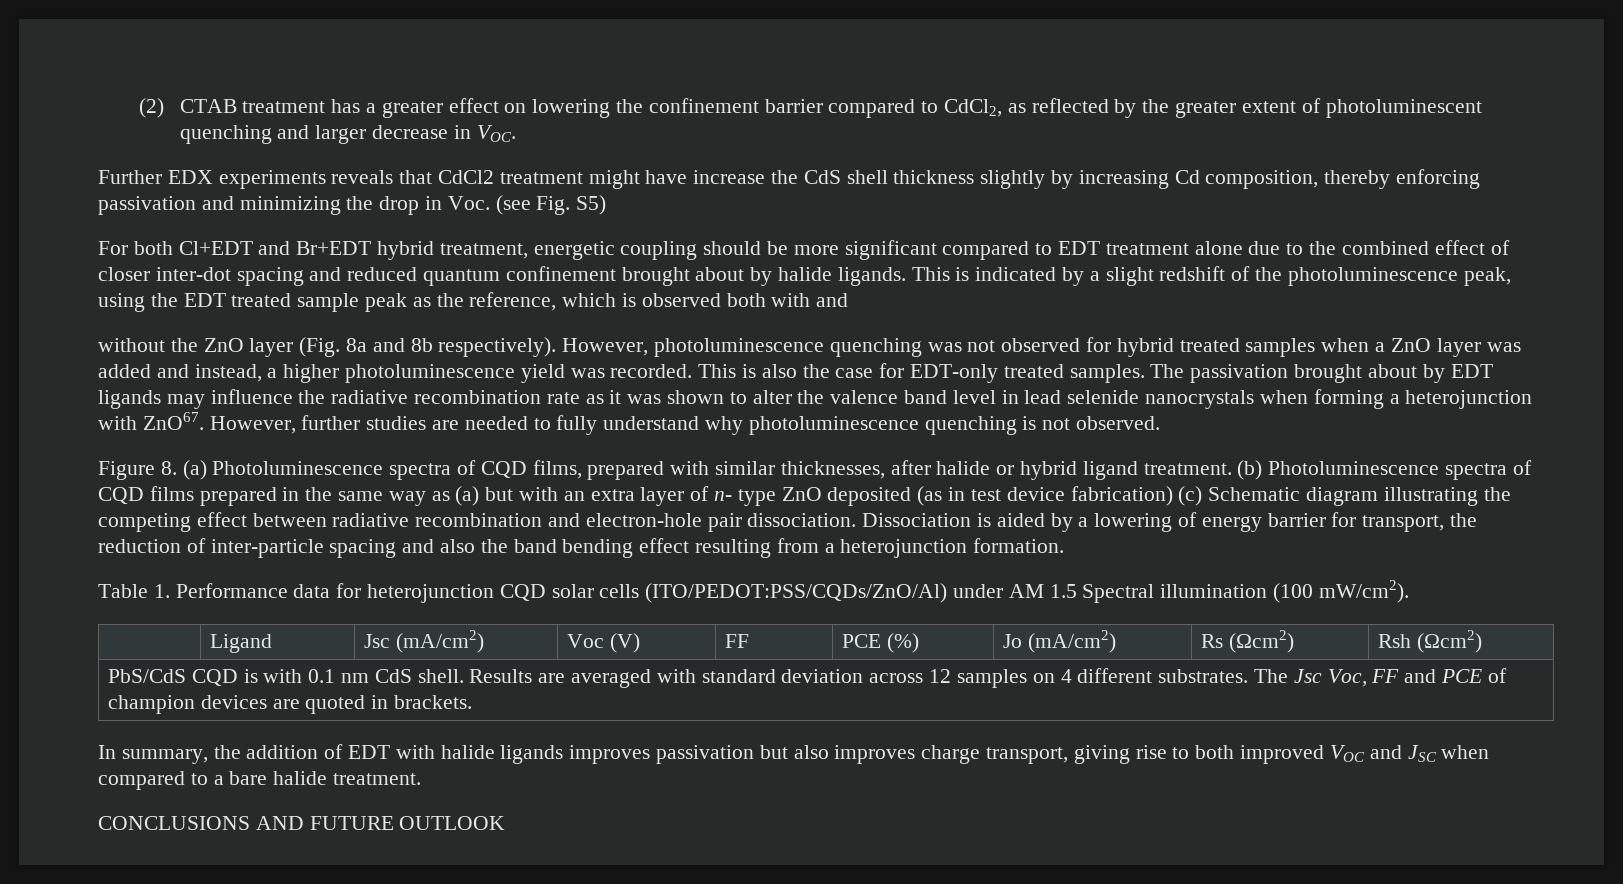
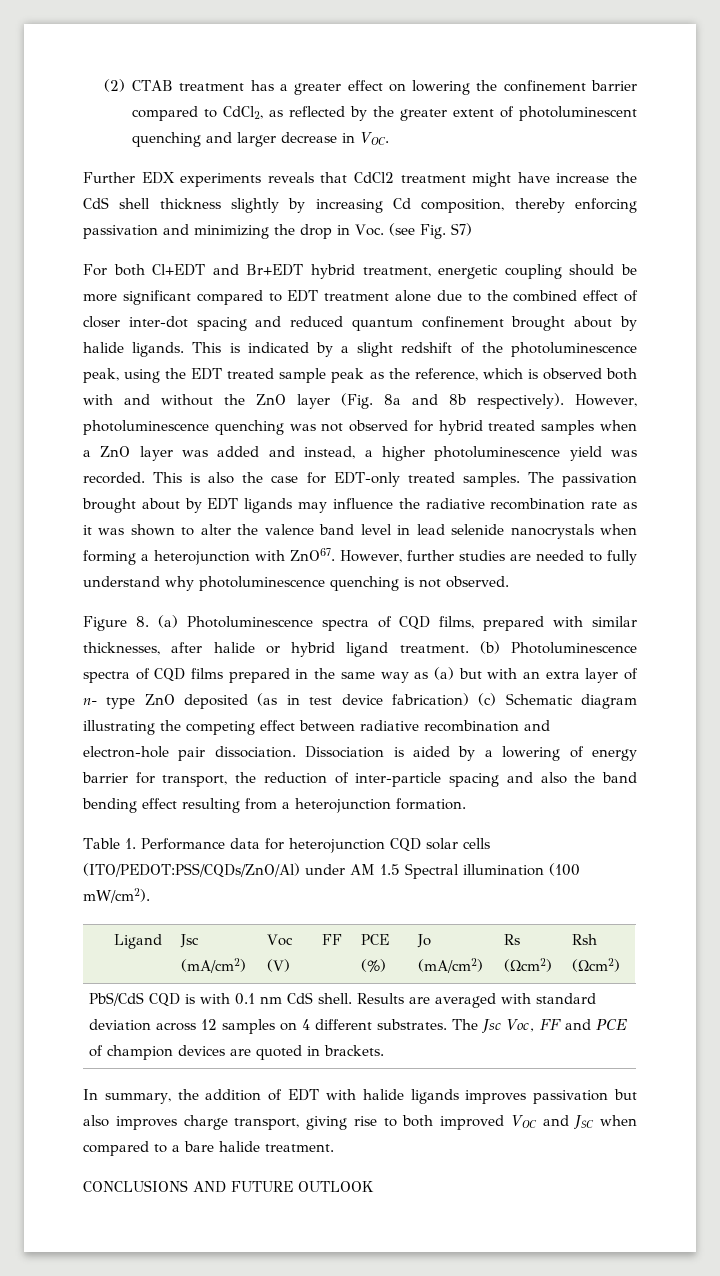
- Further EDX experiments reveals that CdCl2 treatment might have increase the CdS shell thickness slightly by increasing Cd composition, thereby enforcing passivation and minimizing the drop in Voc. (see Fig. S5)
+ Further EDX experiments reveals that CdCl2 treatment might have increase the CdS shell thickness slightly by increasing Cd composition, thereby enforcing passivation and minimizing the drop in Voc. (see Fig. S7)
- This is indicated by a slight redshift of the photoluminescence peak, using the EDT treated sample peak as the reference, which is observed both with and
- without the ZnO layer (Fig. 8a and 8b respectively).
+ This is indicated by a slight redshift of the photoluminescence peak, using the EDT treated sample peak as the reference, which is observed both with and without the ZnO layer (Fig. 8a and 8b respectively).

